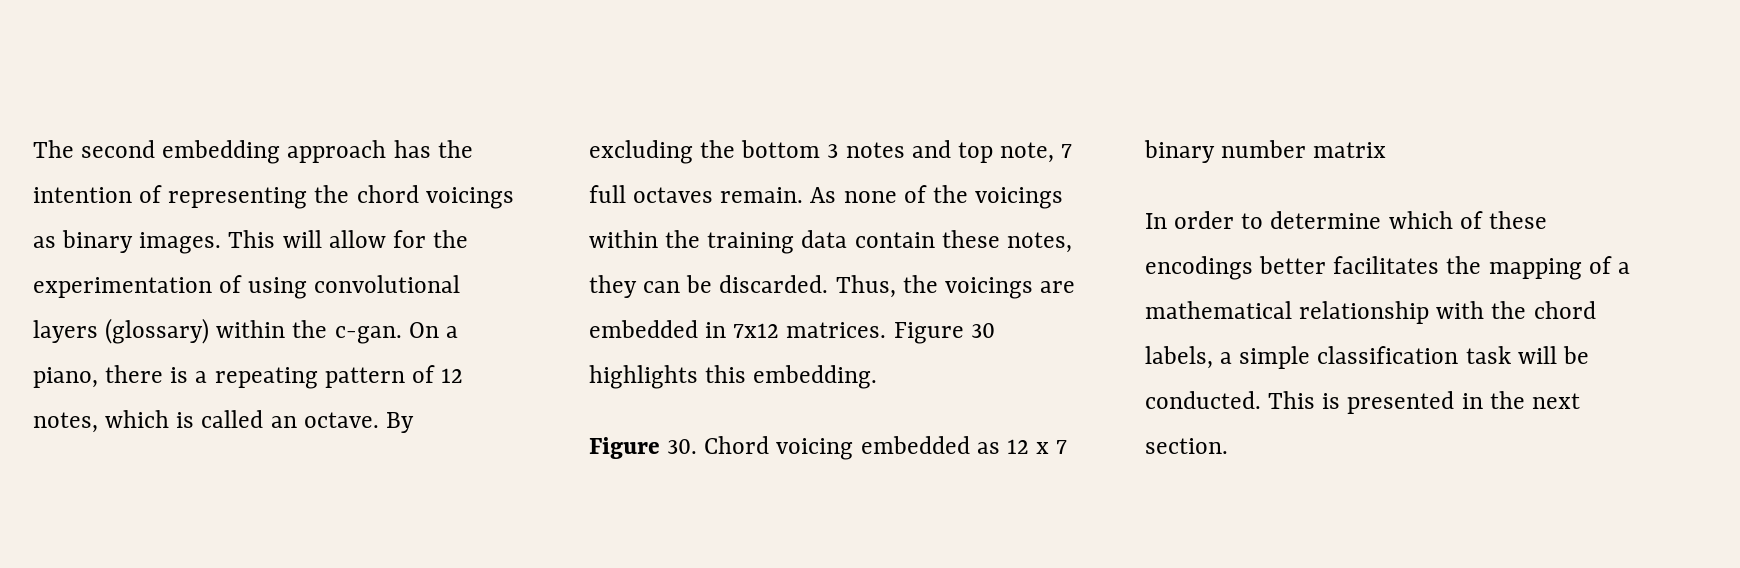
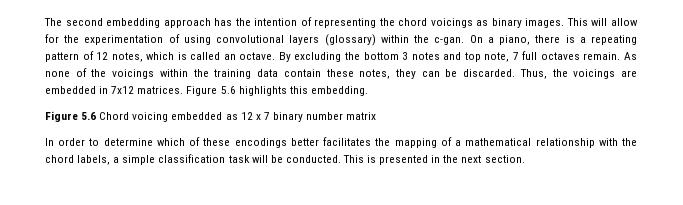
- Figure 30 highlights this embedding.
+ Figure 5.6 highlights this embedding.
- Figure 30. Chord voicing embedded as 12 x 7 binary number matrix
+ Figure 5.6 Chord voicing embedded as 12 x 7 binary number matrix

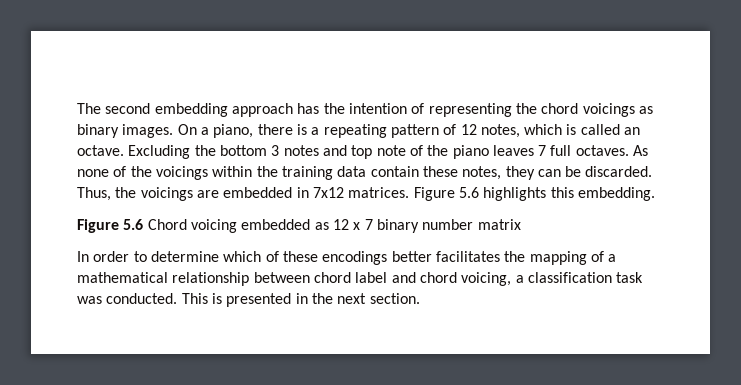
- This will allow for the experimentation of using convolutional layers (glossary) within the c-gan.
- By excluding the bottom 3 notes and top note, 7 full octaves remain.
+ Excluding the bottom 3 notes and top note of the piano leaves 7 full octaves.
- In order to determine which of these encodings better facilitates the mapping of a mathematical relationship with the chord labels, a simple classification task will be conducted.
+ In order to determine which of these encodings better facilitates the mapping of a mathematical relationship between chord label and chord voicing, a classification task was conducted.

